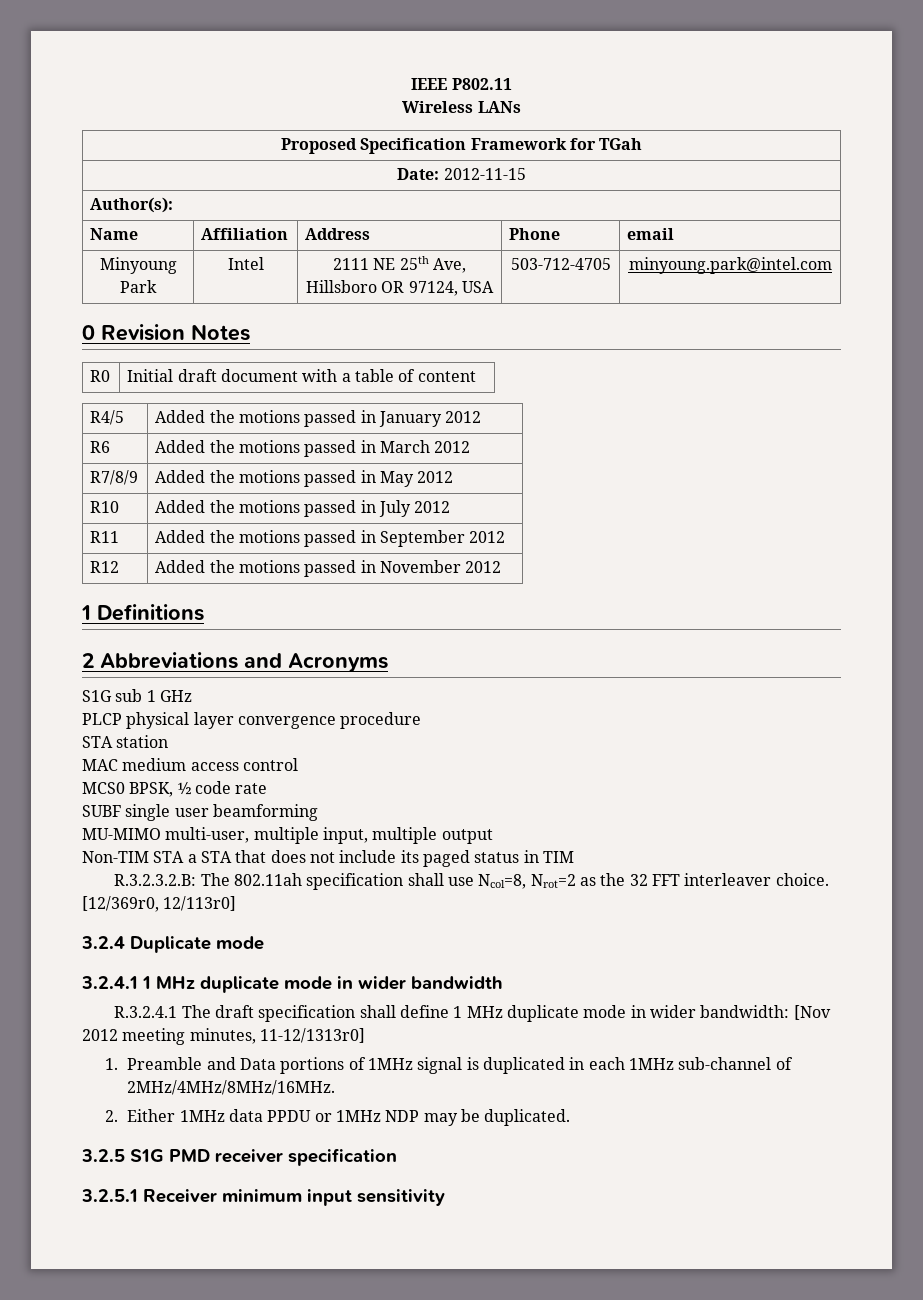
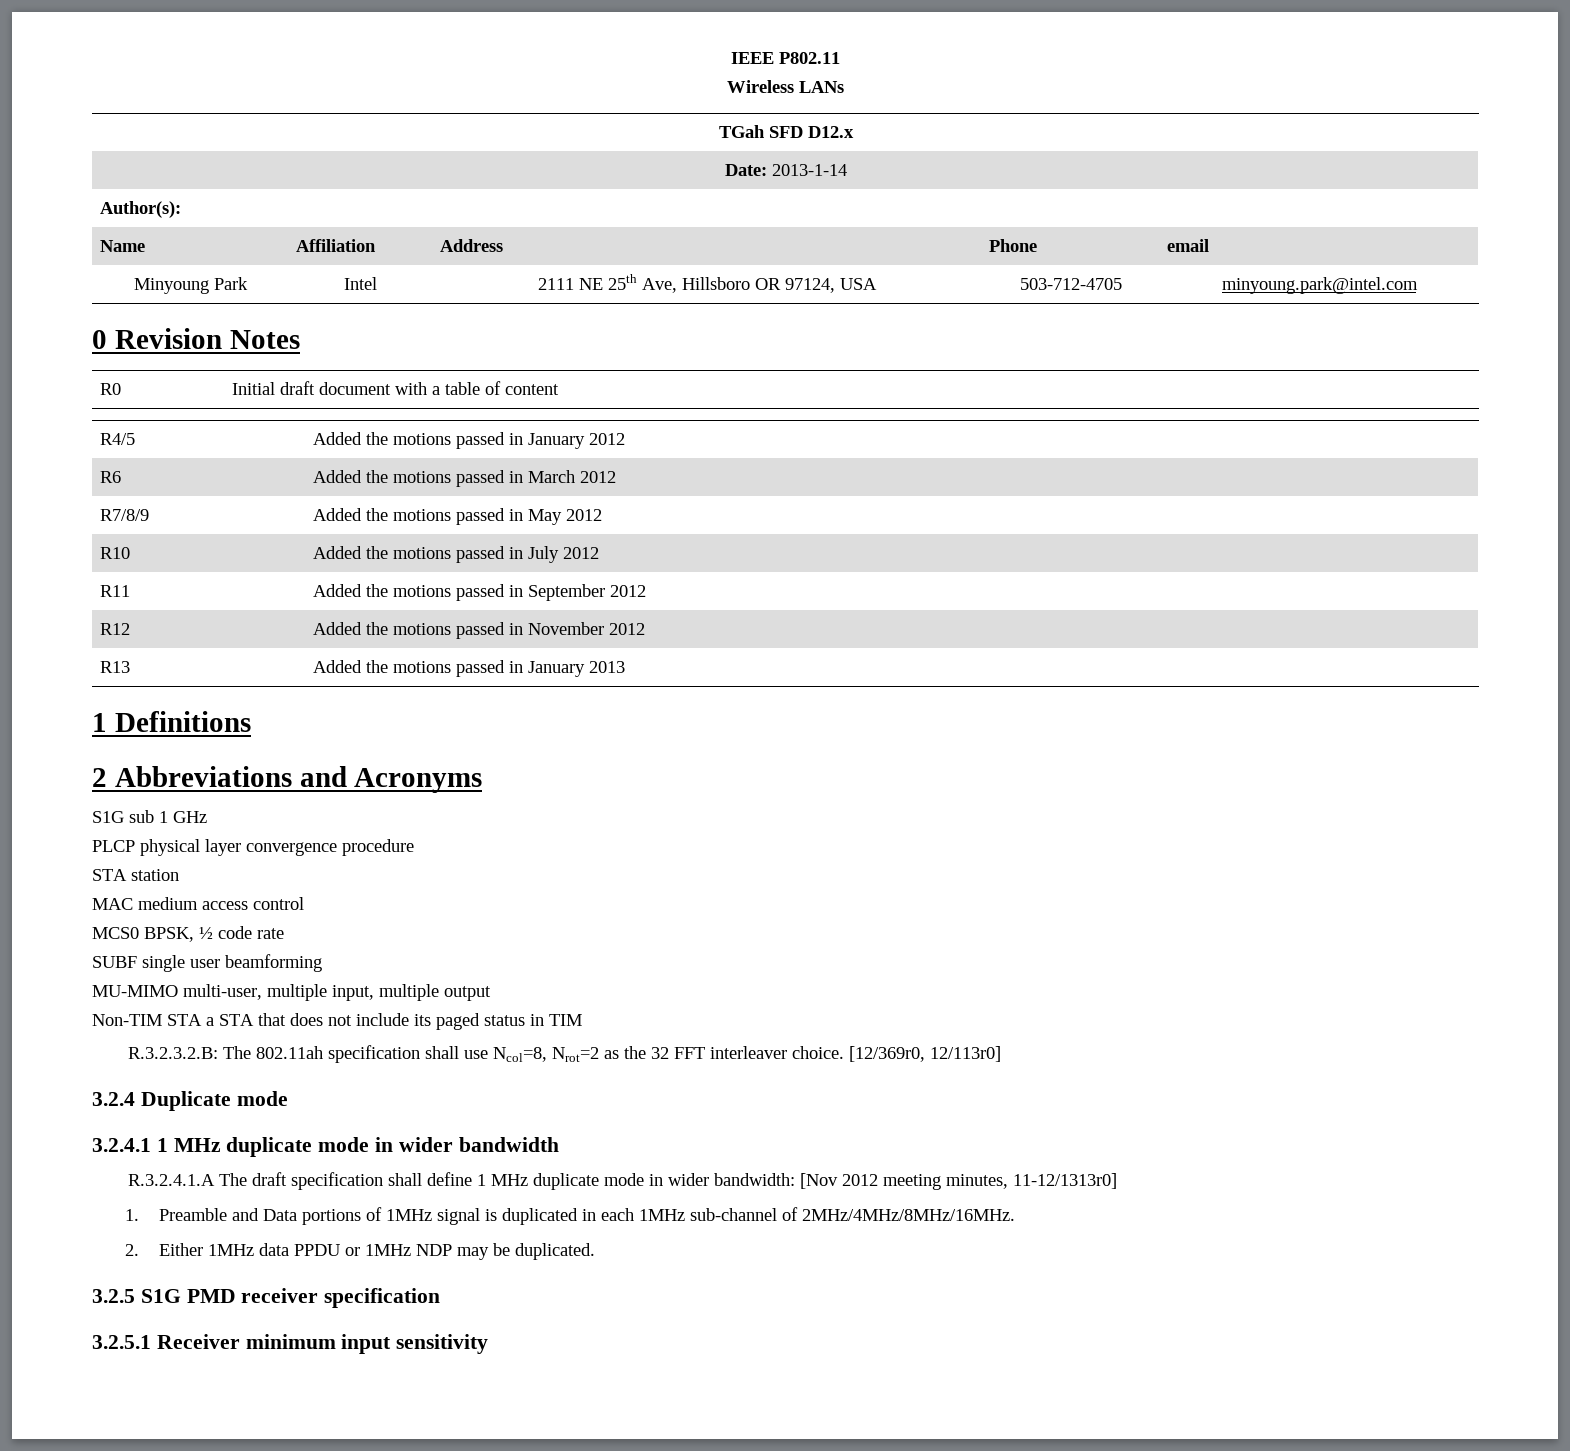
- Proposed Specification Framework for TGah
+ TGah SFD D12.x
- Date: 2012-11-15
+ Date: 2013-1-14
+ R13 | Added the motions passed in January 2013
- R.3.2.4.1 The draft specification shall define 1 MHz duplicate mode in wider bandwidth: [Nov 2012 meeting minutes, 11-12/1313r0]
+ R.3.2.4.1.A The draft specification shall define 1 MHz duplicate mode in wider bandwidth: [Nov 2012 meeting minutes, 11-12/1313r0]

